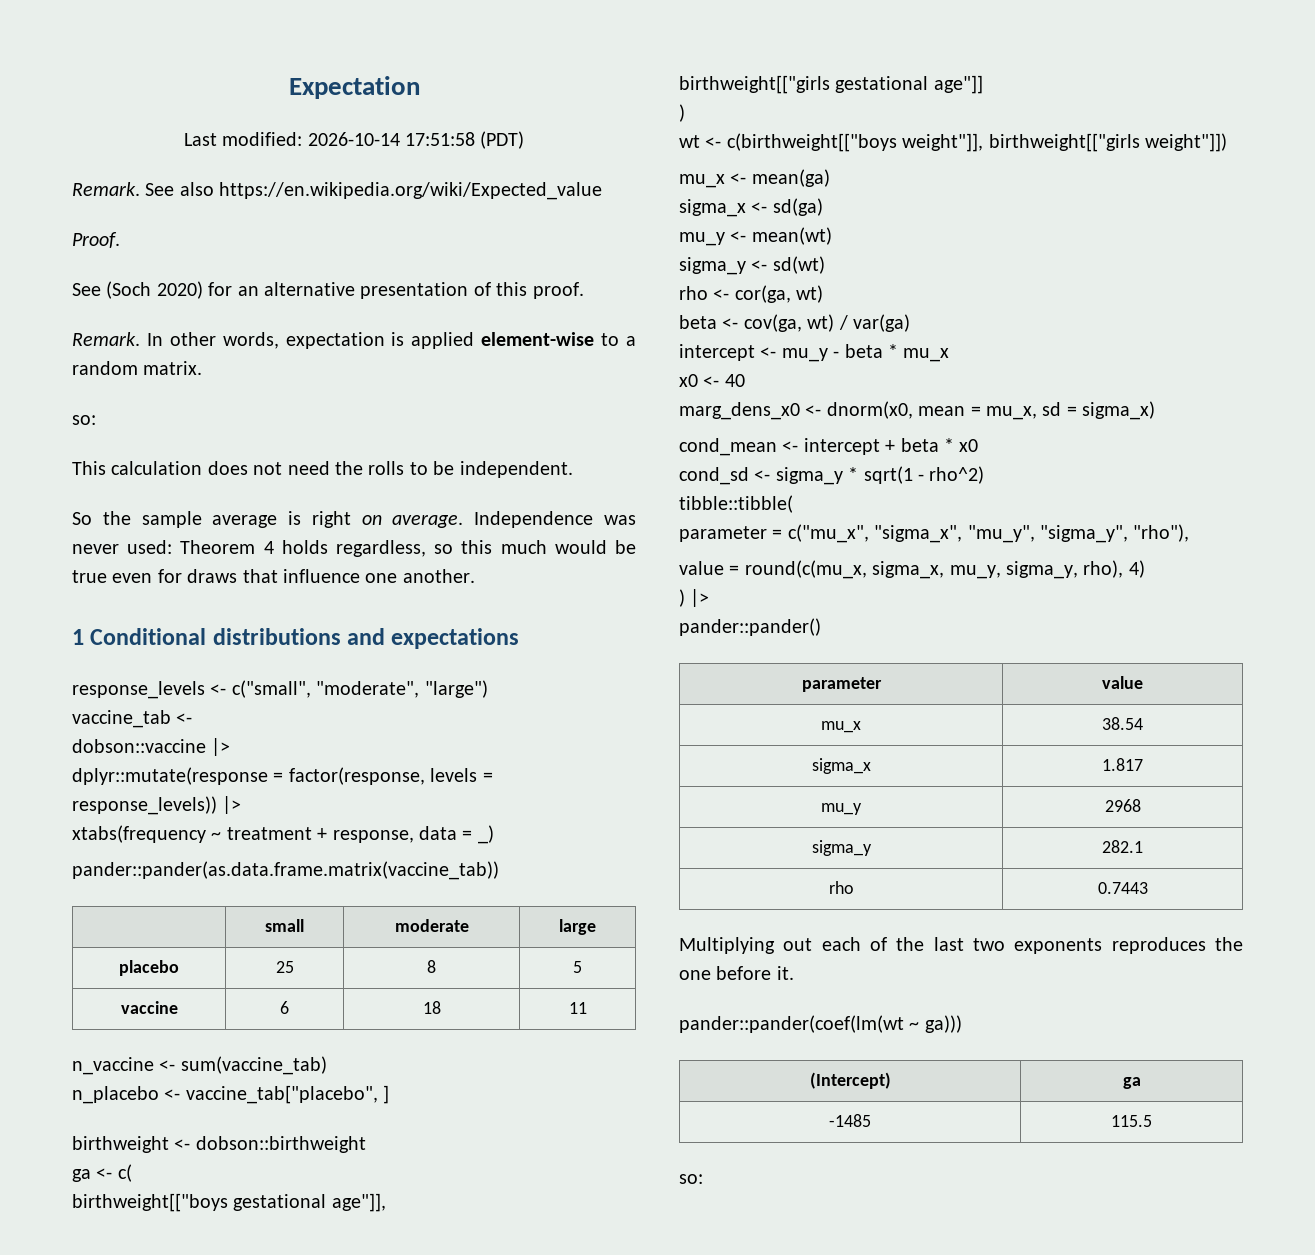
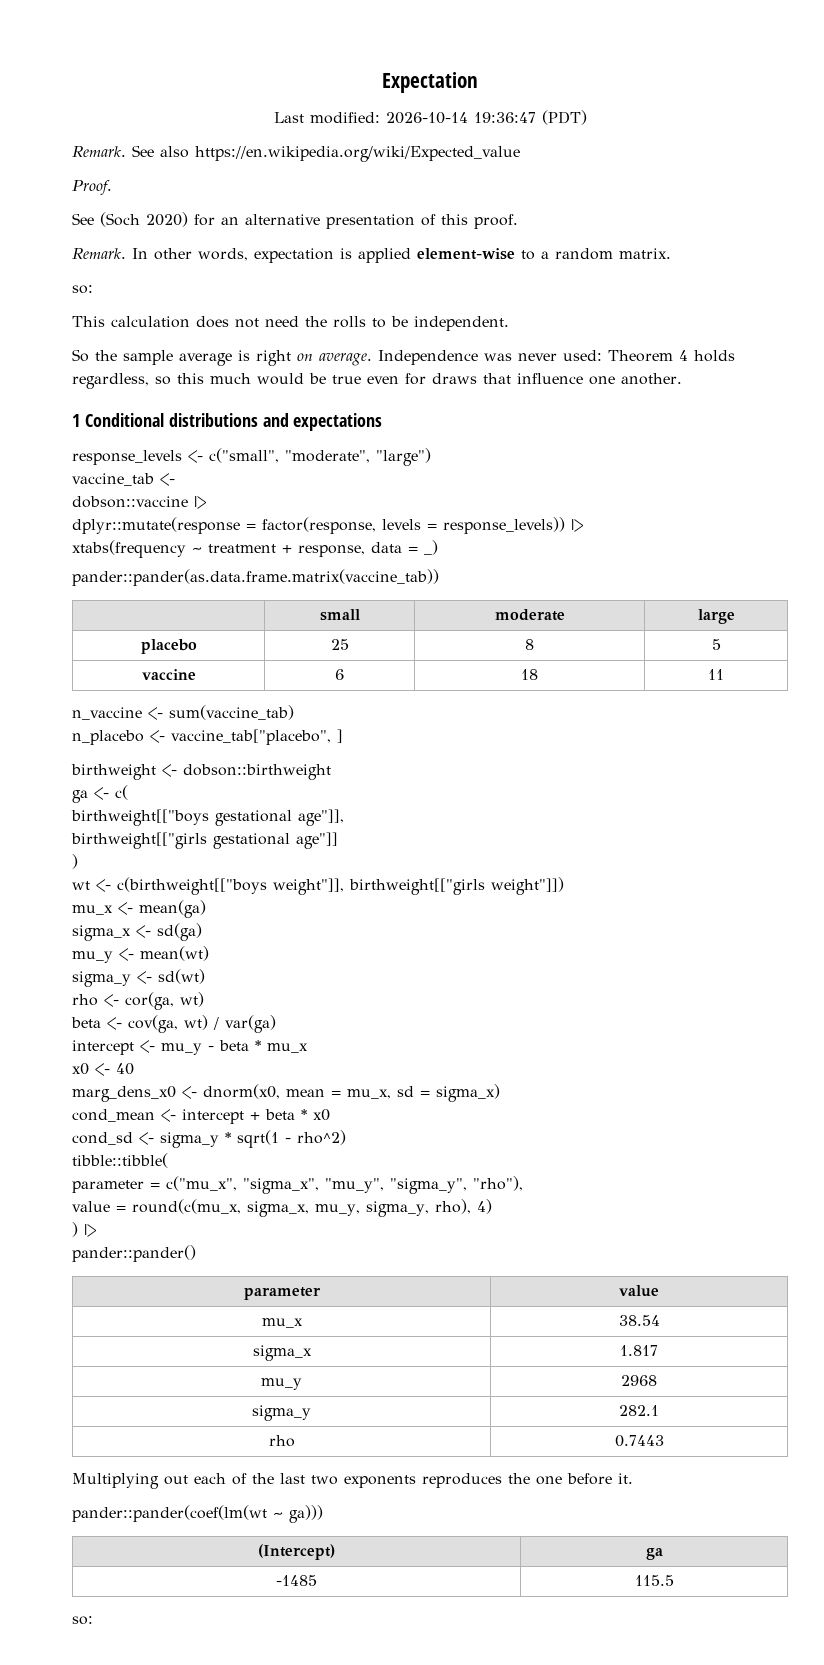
- Last modified: 2026-10-14 17:51:58 (PDT)
+ Last modified: 2026-10-14 19:36:47 (PDT)

